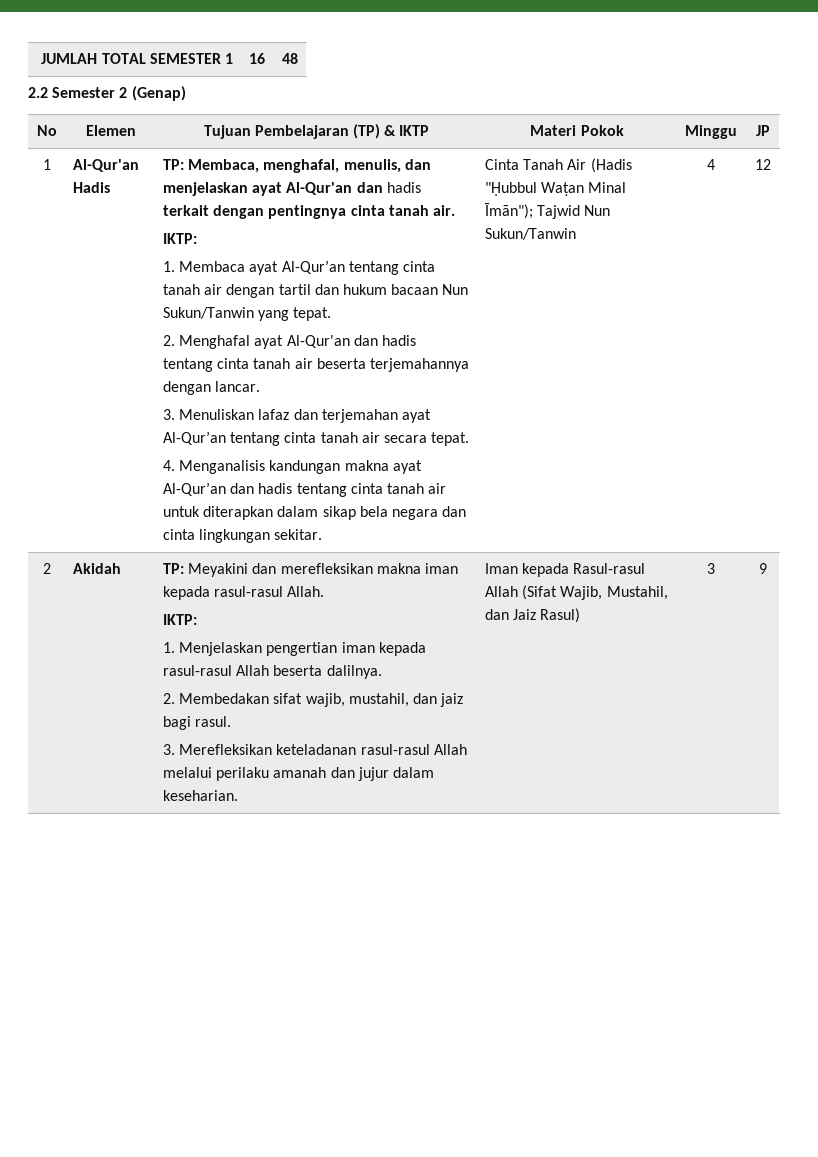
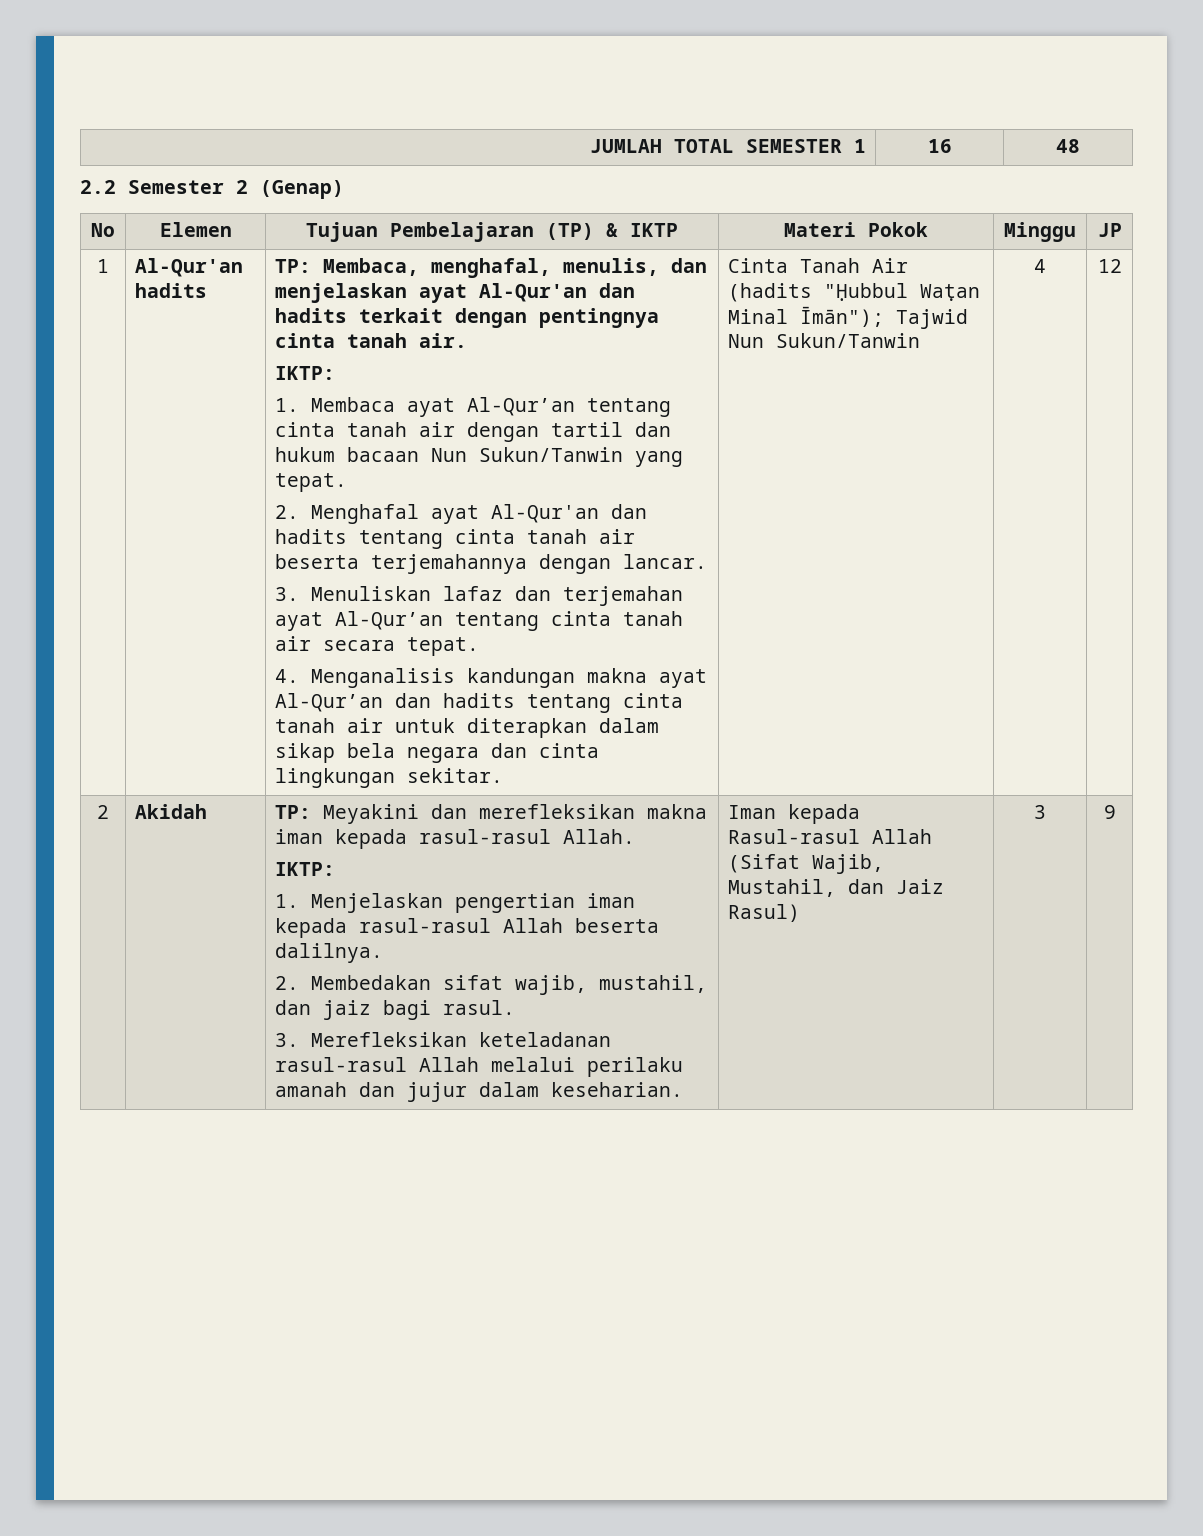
- Al-Qur'an Hadis
+ Al-Qur'an hadits
- TP: Membaca, menghafal, menulis, dan menjelaskan ayat Al-Qur'an dan hadis terkait dengan pentingnya cinta tanah air.
+ TP: Membaca, menghafal, menulis, dan menjelaskan ayat Al-Qur'an dan hadits terkait dengan pentingnya cinta tanah air.
- 2. Menghafal ayat Al-Qur'an dan hadis tentang cinta tanah air beserta terjemahannya dengan lancar.
+ 2. Menghafal ayat Al-Qur'an dan hadits tentang cinta tanah air beserta terjemahannya dengan lancar.
- 4. Menganalisis kandungan makna ayat Al-Qur’an dan hadis tentang cinta tanah air untuk diterapkan dalam sikap bela negara dan cinta lingkungan sekitar.
+ 4. Menganalisis kandungan makna ayat Al-Qur’an dan hadits tentang cinta tanah air untuk diterapkan dalam sikap bela negara dan cinta lingkungan sekitar.
- Cinta Tanah Air (Hadis "Ḥubbul Waṭan Minal Īmān"); Tajwid Nun Sukun/Tanwin
+ Cinta Tanah Air (hadits "Ḥubbul Waṭan Minal Īmān"); Tajwid Nun Sukun/Tanwin

